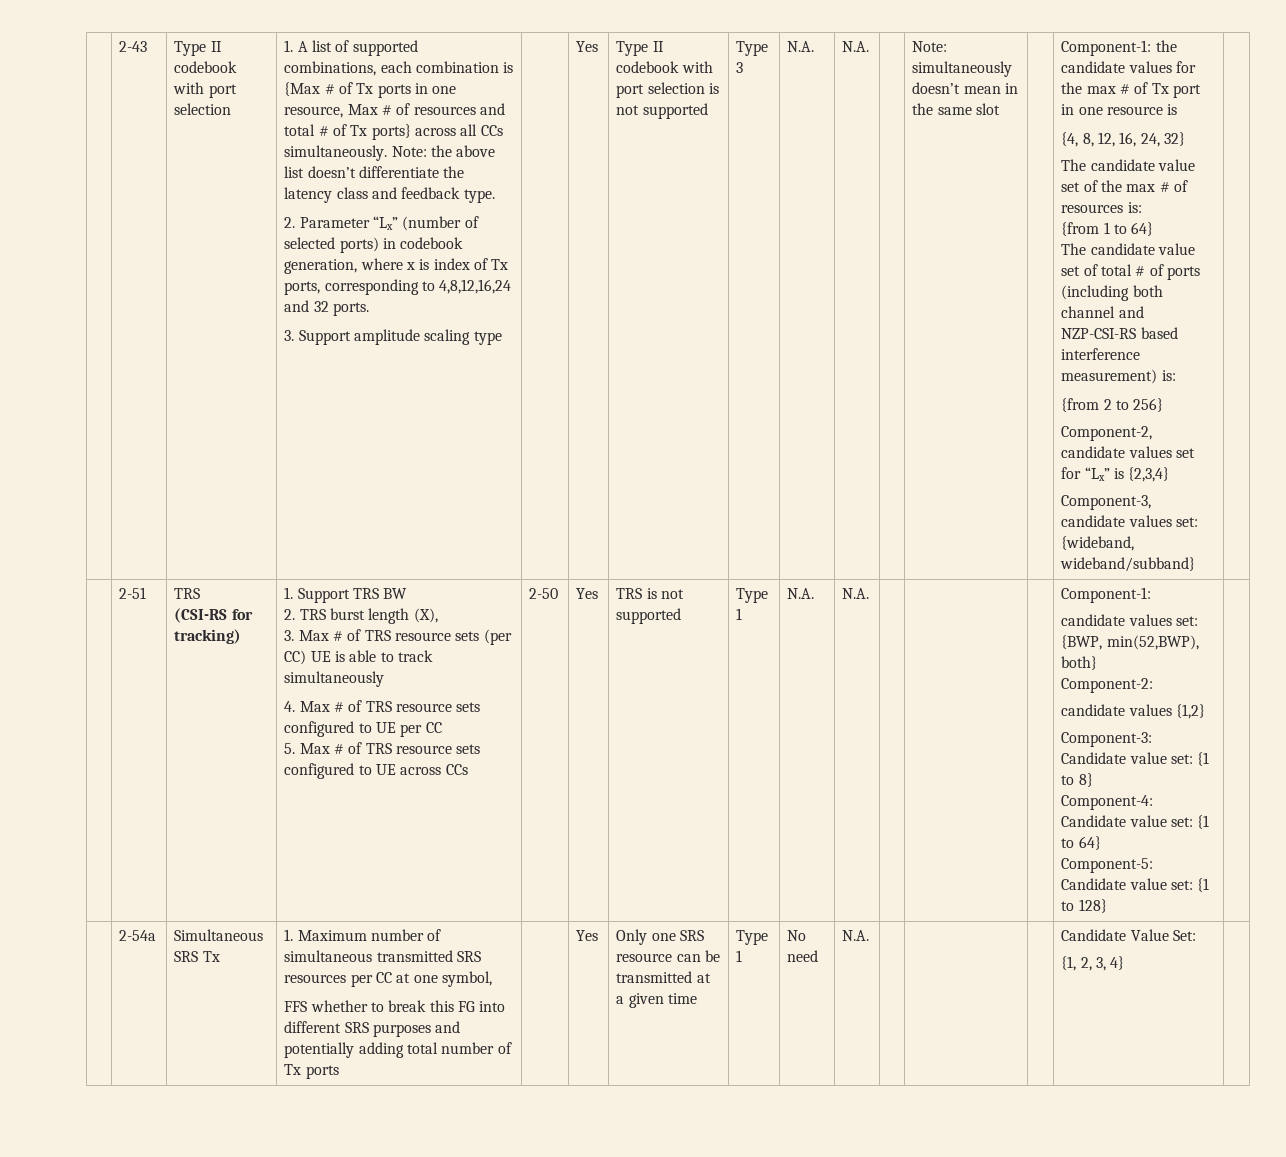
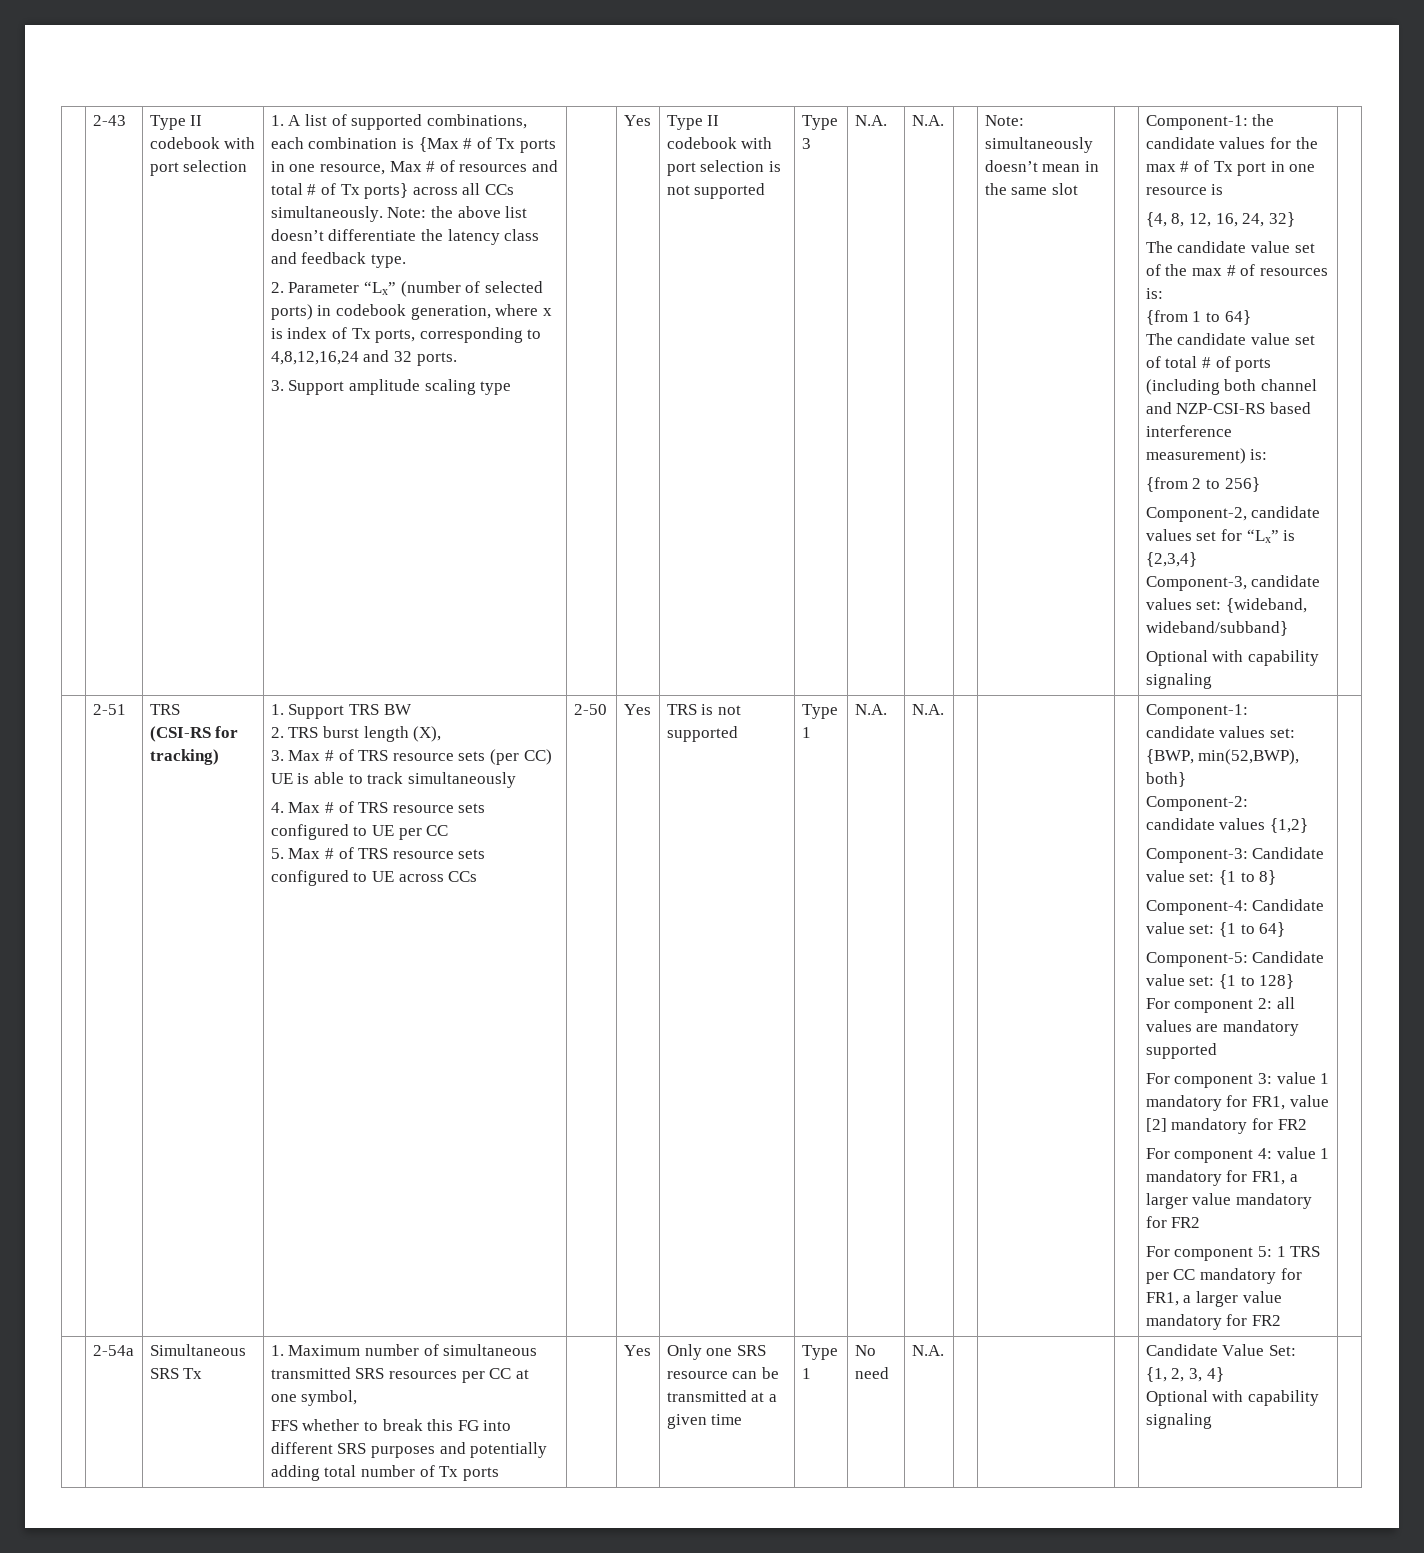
  Component-3, candidate values set: {wideband, wideband/subband}
+ Optional with capability signaling
+ For component 2: all values are mandatory supported
+ For component 3: value 1 mandatory for FR1, value [2] mandatory for FR2
+ For component 4: value 1 mandatory for FR1, a larger value mandatory for FR2
+ For component 5: 1 TRS per CC mandatory for FR1, a larger value mandatory for FR2
  {1, 2, 3, 4}
+ Optional with capability signaling

